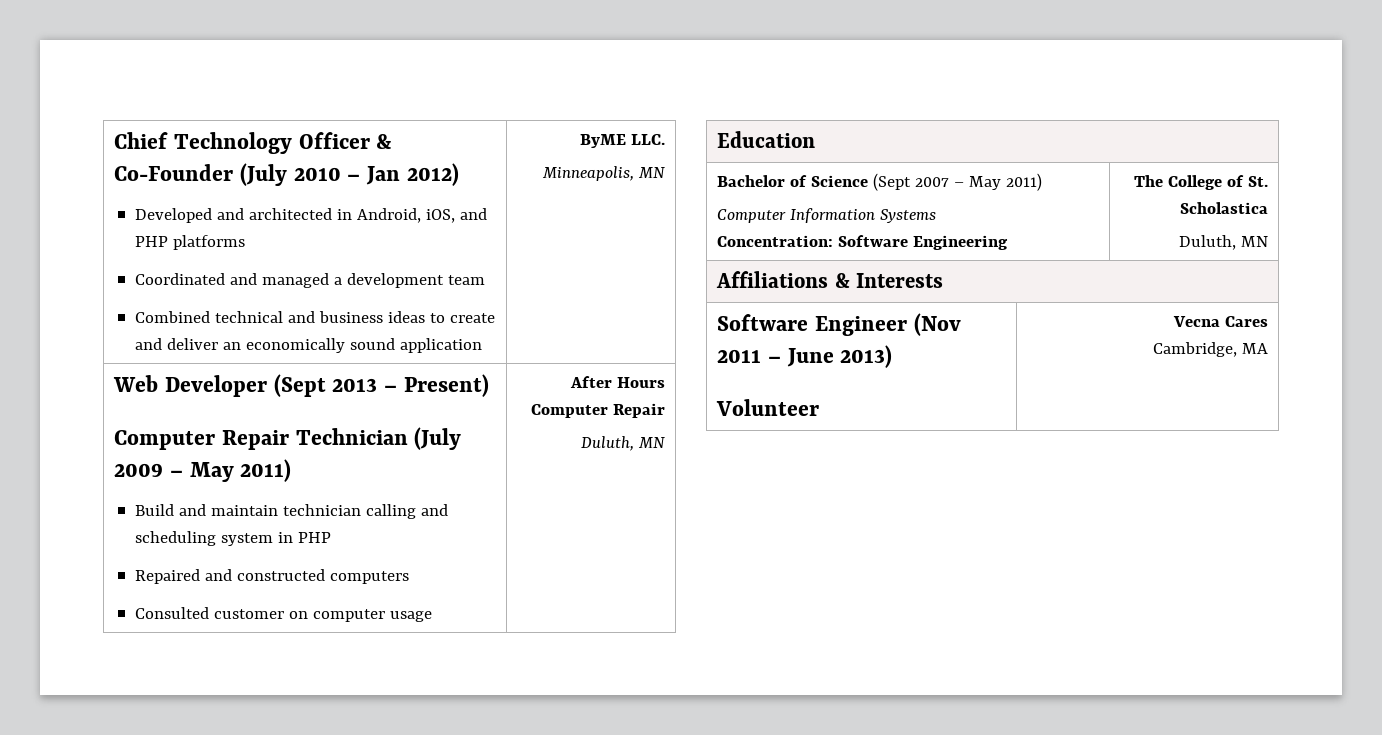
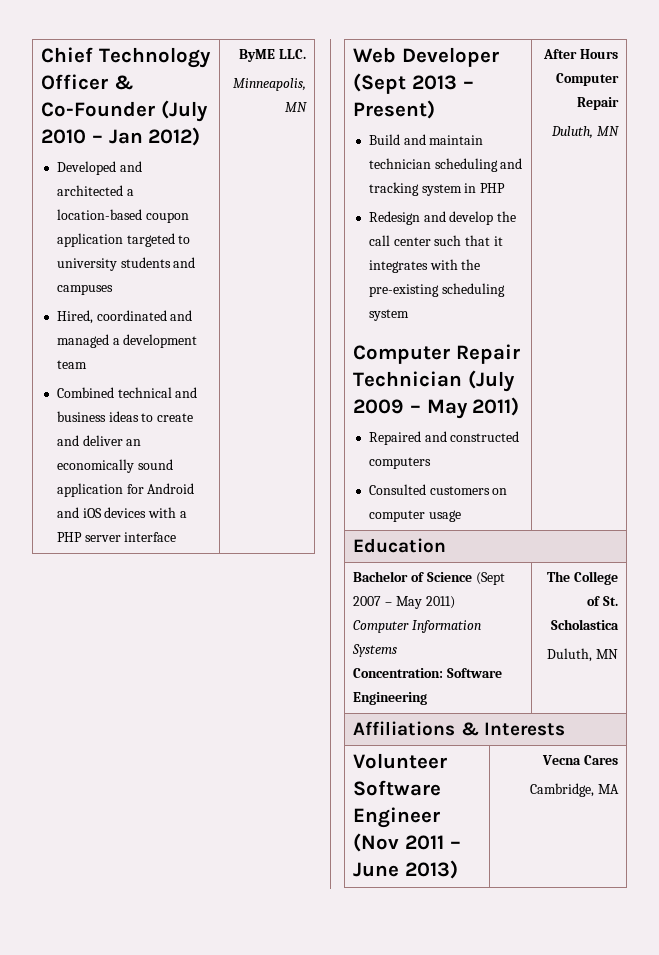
- Developed and architected in Android, iOS, and PHP platforms
- Coordinated and managed a development team
+ Developed and architected a location-based coupon application targeted to university students and campuses
+ Hired, coordinated and managed a development team
- Combined technical and business ideas to create and deliver an economically sound application
+ Combined technical and business ideas to create and deliver an economically sound application for Android and iOS devices with a PHP server interface
+ Build and maintain technician scheduling and tracking system in PHP
+ Redesign and develop the call center such that it integrates with the pre-existing scheduling system
- Build and maintain technician calling and scheduling system in PHP
- Consulted customer on computer usage
+ Consulted customers on computer usage
- Software Engineer (Nov 2011 – June 2013)
- Volunteer | Vecna Cares
+ Volunteer Software Engineer (Nov 2011 – June 2013) | Vecna Cares

